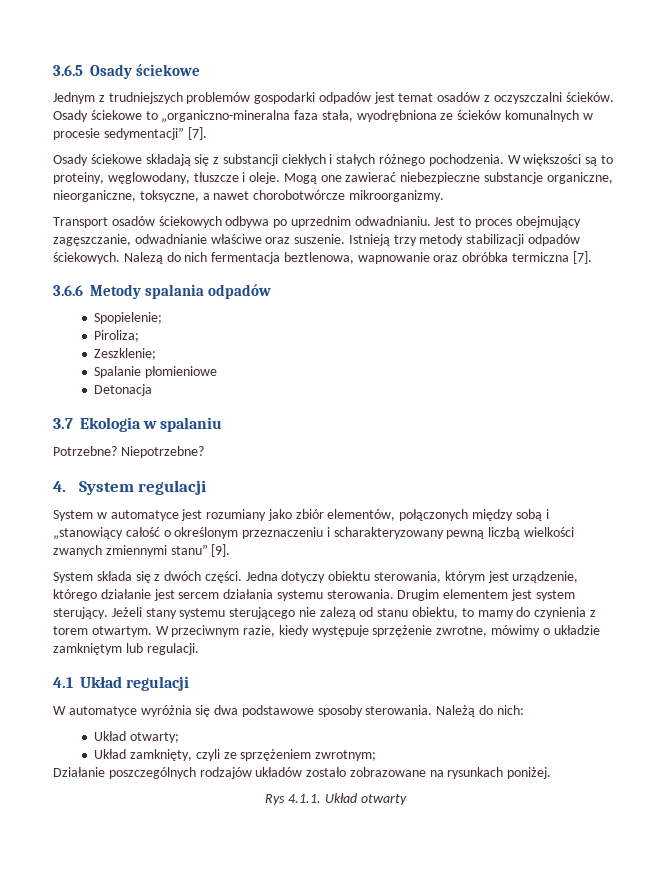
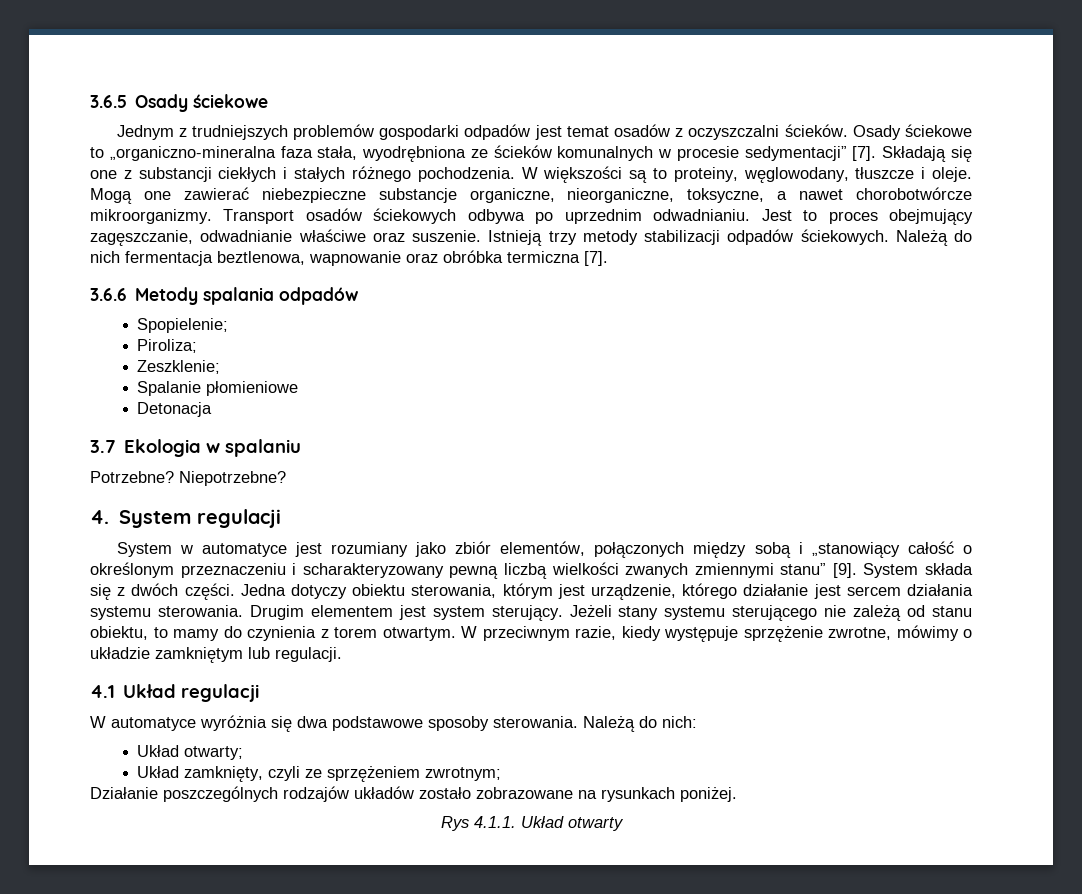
- Osady ściekowe to „organiczno-mineralna faza stała, wyodrębniona ze ścieków komunalnych w procesie sedymentacji” [7].
- Osady ściekowe składają się z substancji ciekłych i stałych różnego pochodzenia.
+ Osady ściekowe to „organiczno-mineralna faza stała, wyodrębniona ze ścieków komunalnych w procesie sedymentacji” [7]. Składają się one z substancji ciekłych i stałych różnego pochodzenia.
- Mogą one zawierać niebezpieczne substancje organiczne, nieorganiczne, toksyczne, a nawet chorobotwórcze mikroorganizmy.
- Transport osadów ściekowych odbywa po uprzednim odwadnianiu.
+ Mogą one zawierać niebezpieczne substancje organiczne, nieorganiczne, toksyczne, a nawet chorobotwórcze mikroorganizmy. Transport osadów ściekowych odbywa po uprzednim odwadnianiu.
- Nalezą do nich fermentacja beztlenowa, wapnowanie oraz obróbka termiczna [7].
+ Należą do nich fermentacja beztlenowa, wapnowanie oraz obróbka termiczna [7].
- System w automatyce jest rozumiany jako zbiór elementów, połączonych między sobą i „stanowiący całość o określonym przeznaczeniu i scharakteryzowany pewną liczbą wielkości zwanych zmiennymi stanu” [9].
- System składa się z dwóch części.
+ System w automatyce jest rozumiany jako zbiór elementów, połączonych między sobą i „stanowiący całość o określonym przeznaczeniu i scharakteryzowany pewną liczbą wielkości zwanych zmiennymi stanu” [9]. System składa się z dwóch części.
- Jeżeli stany systemu sterującego nie zalezą od stanu obiektu, to mamy do czynienia z torem otwartym.
+ Jeżeli stany systemu sterującego nie zależą od stanu obiektu, to mamy do czynienia z torem otwartym.

